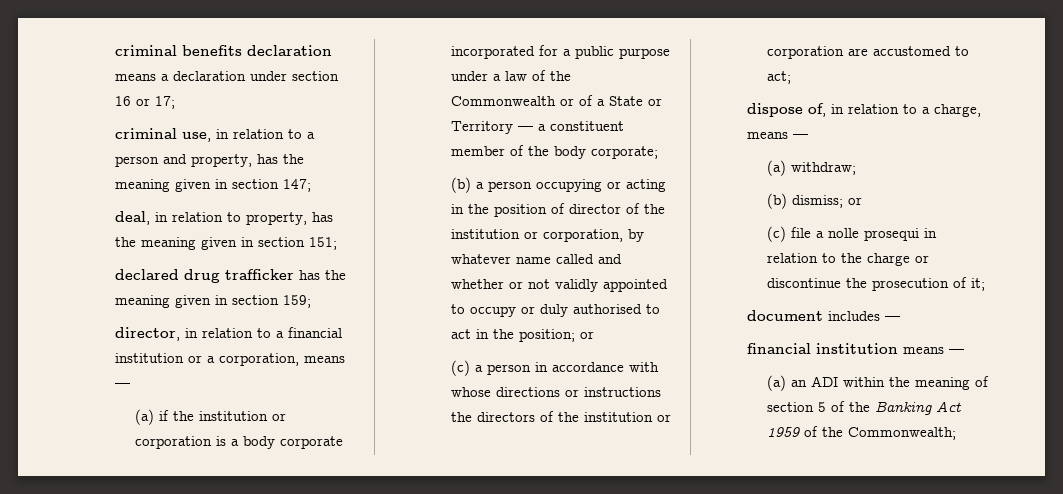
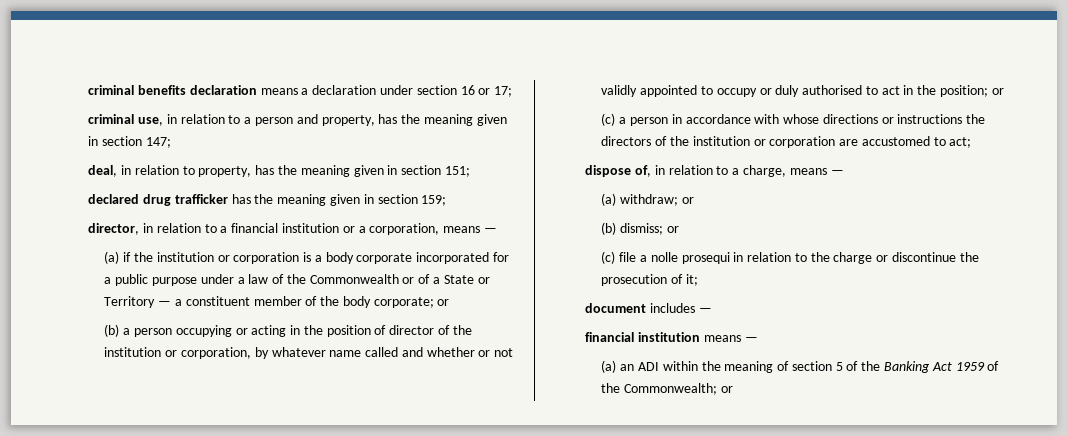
- (a) if the institution or corporation is a body corporate incorporated for a public purpose under a law of the Commonwealth or of a State or Territory — a constituent member of the body corporate;
+ (a) if the institution or corporation is a body corporate incorporated for a public purpose under a law of the Commonwealth or of a State or Territory — a constituent member of the body corporate; or
- (a) withdraw;
+ (a) withdraw; or
- (a) an ADI within the meaning of section 5 of the Banking Act 1959 of the Commonwealth;
+ (a) an ADI within the meaning of section 5 of the Banking Act 1959 of the Commonwealth; or

